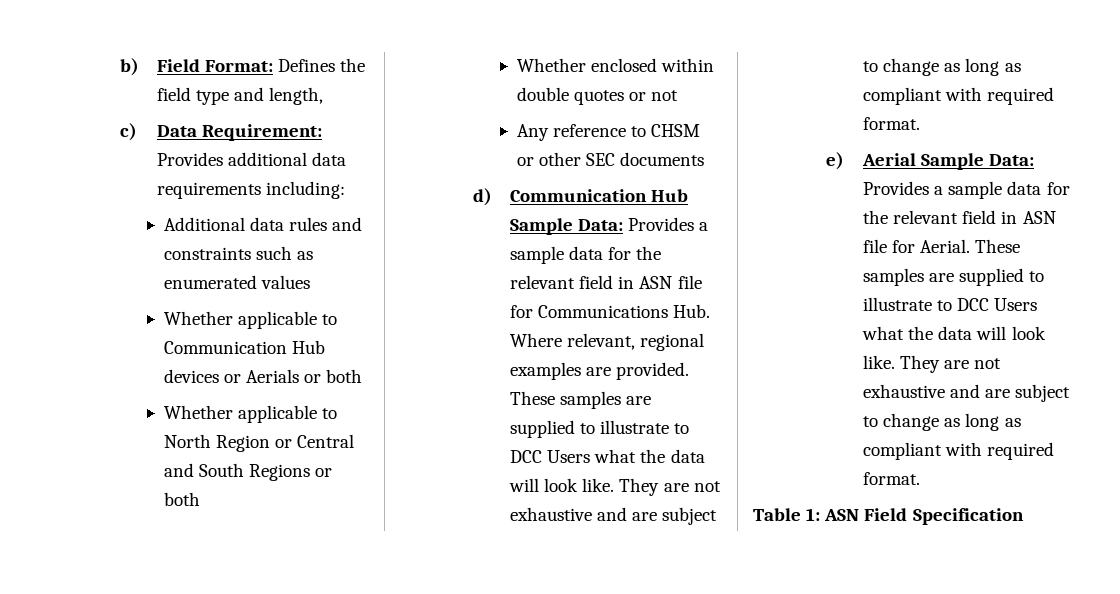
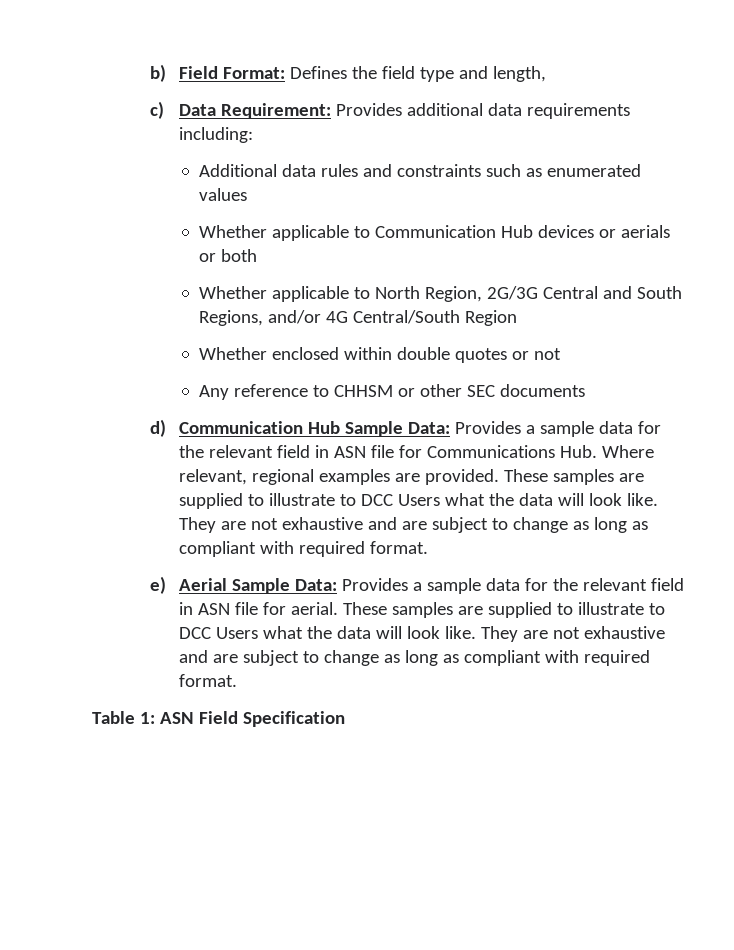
- Whether applicable to Communication Hub devices or Aerials or both
+ Whether applicable to Communication Hub devices or aerials or both
- Whether applicable to North Region or Central and South Regions or both
+ Whether applicable to North Region, 2G/3G Central and South Regions, and/or 4G Central/South Region
- Any reference to CHSM or other SEC documents
+ Any reference to CHHSM or other SEC documents
- e) Aerial Sample Data: Provides a sample data for the relevant field in ASN file for Aerial.
+ e) Aerial Sample Data: Provides a sample data for the relevant field in ASN file for aerial.

